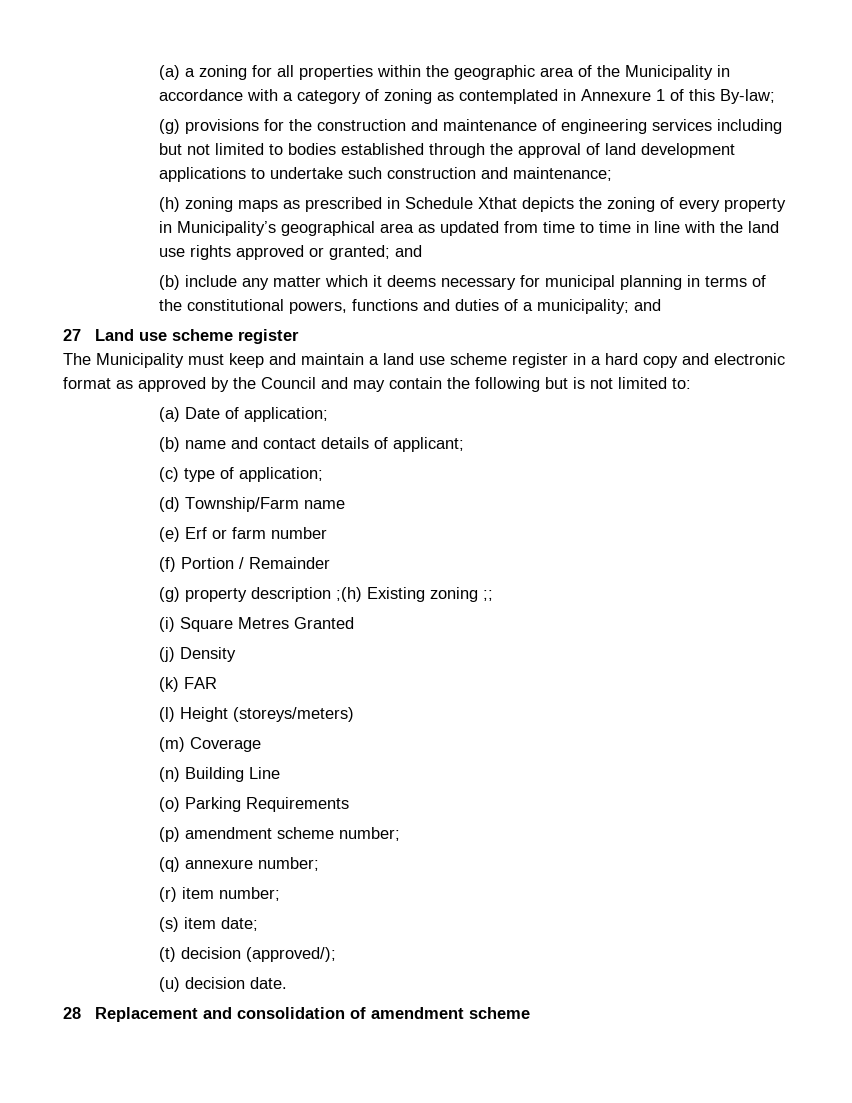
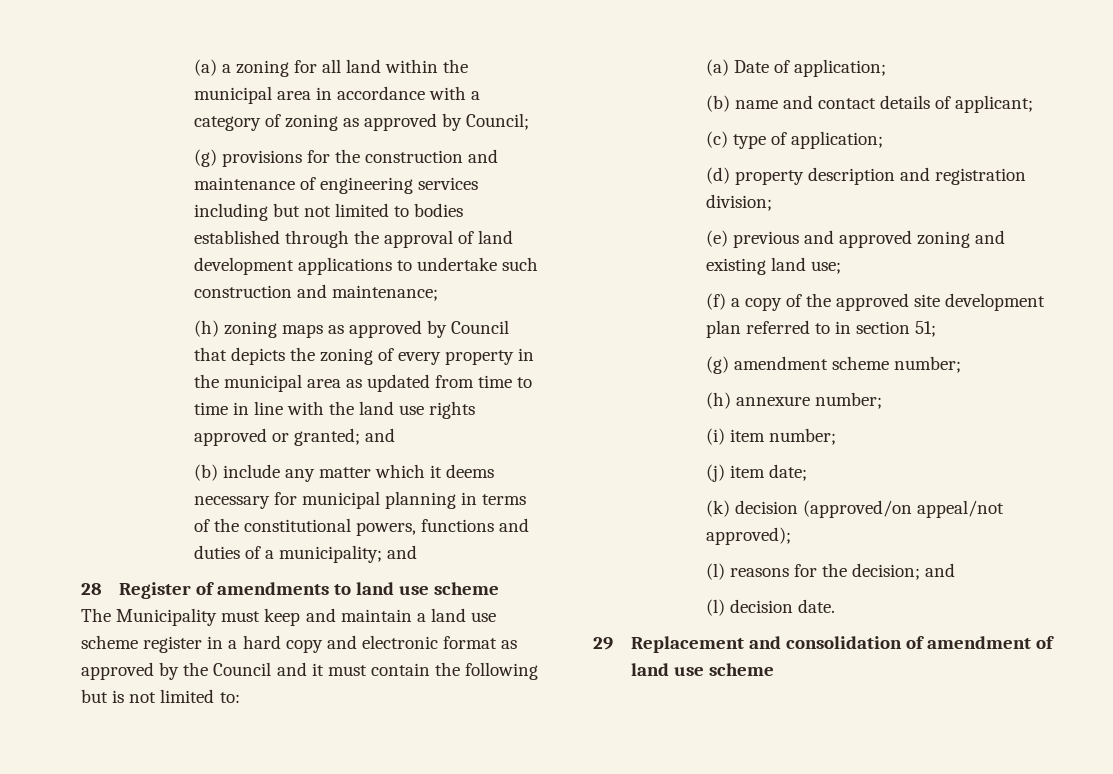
- (a) a zoning for all properties within the geographic area of the Municipality in accordance with a category of zoning as contemplated in Annexure 1 of this By-law;
+ (a) a zoning for all land within the municipal area in accordance with a category of zoning as approved by Council;
- (h) zoning maps as prescribed in Schedule Xthat depicts the zoning of every property in Municipality’s geographical area as updated from time to time in line with the land use rights approved or granted; and
+ (h) zoning maps as approved by Council that depicts the zoning of every property in the municipal area as updated from time to time in line with the land use rights approved or granted; and
- 27 Land use scheme register
+ 28 Register of amendments to land use scheme
- The Municipality must keep and maintain a land use scheme register in a hard copy and electronic format as approved by the Council and may contain the following but is not limited to:
+ The Municipality must keep and maintain a land use scheme register in a hard copy and electronic format as approved by the Council and it must contain the following but is not limited to:
- (d) Township/Farm name
- (e) Erf or farm number
- (f) Portion / Remainder
- (g) property description ;(h) Existing zoning ;;
- (i) Square Metres Granted
- (j) Density
- (k) FAR
- (l) Height (storeys/meters)
- (m) Coverage
- (n) Building Line
- (o) Parking Requirements
- (p) amendment scheme number;
+ (d) property description and registration division;
+ (e) previous and approved zoning and existing land use;
+ (f) a copy of the approved site development plan referred to in section 51;
+ (g) amendment scheme number;
- (q) annexure number;
+ (h) annexure number;
- (r) item number;
+ (i) item number;
- (s) item date;
+ (j) item date;
- (t) decision (approved/);
- (u) decision date.
+ (k) decision (approved/on appeal/not approved);
+ (l) reasons for the decision; and
+ (l) decision date.
- 28 Replacement and consolidation of amendment scheme
+ 29 Replacement and consolidation of amendment of land use scheme

